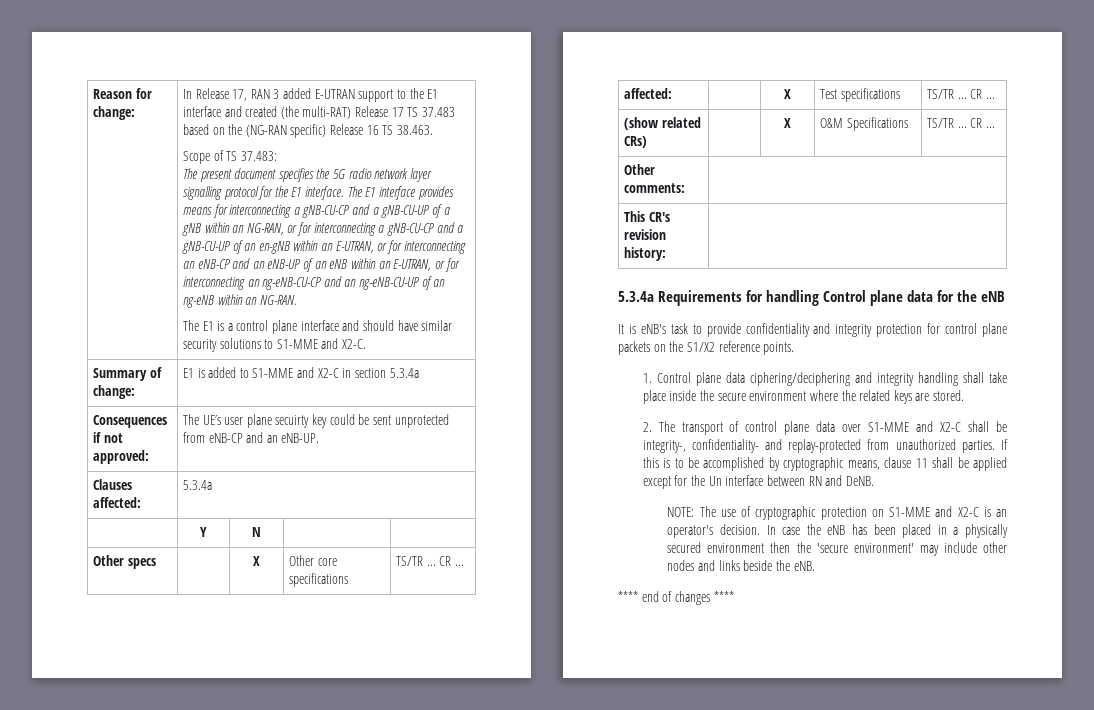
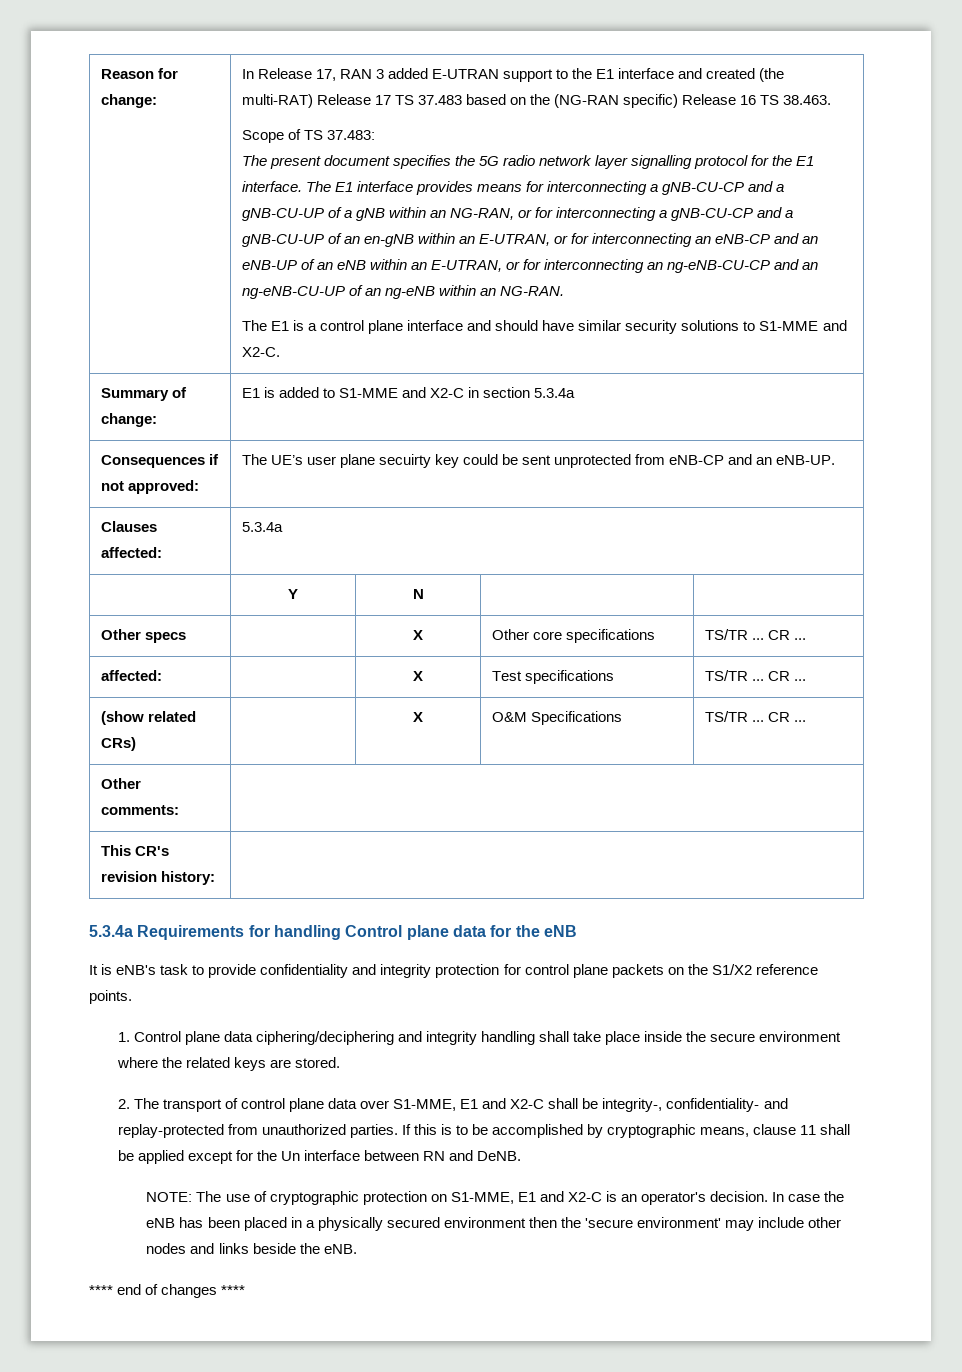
- 2. The transport of control plane data over S1-MME and X2-C shall be integrity-, confidentiality- and replay-protected from unauthorized parties.
+ 2. The transport of control plane data over S1-MME, E1 and X2-C shall be integrity-, confidentiality- and replay-protected from unauthorized parties.
- NOTE: The use of cryptographic protection on S1-MME and X2-C is an operator's decision.
+ NOTE: The use of cryptographic protection on S1-MME, E1 and X2-C is an operator's decision.

